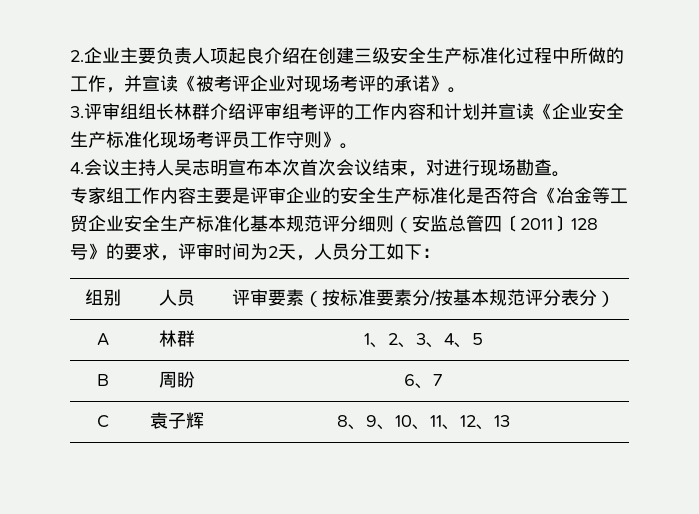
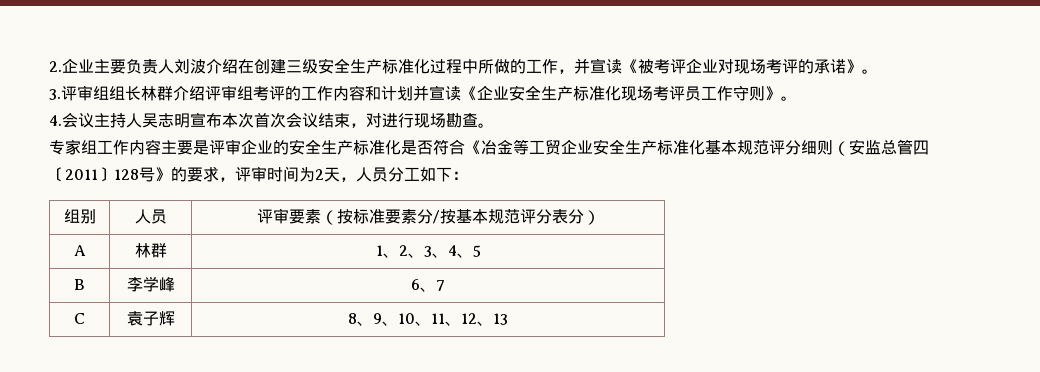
- 2.企业主要负责人项起良介绍在创建三级安全生产标准化过程中所做的工作，并宣读《被考评企业对现场考评的承诺》。
+ 2.企业主要负责人刘波介绍在创建三级安全生产标准化过程中所做的工作，并宣读《被考评企业对现场考评的承诺》。
- B | 周盼 | 6、7
+ B | 李学峰 | 6、7

